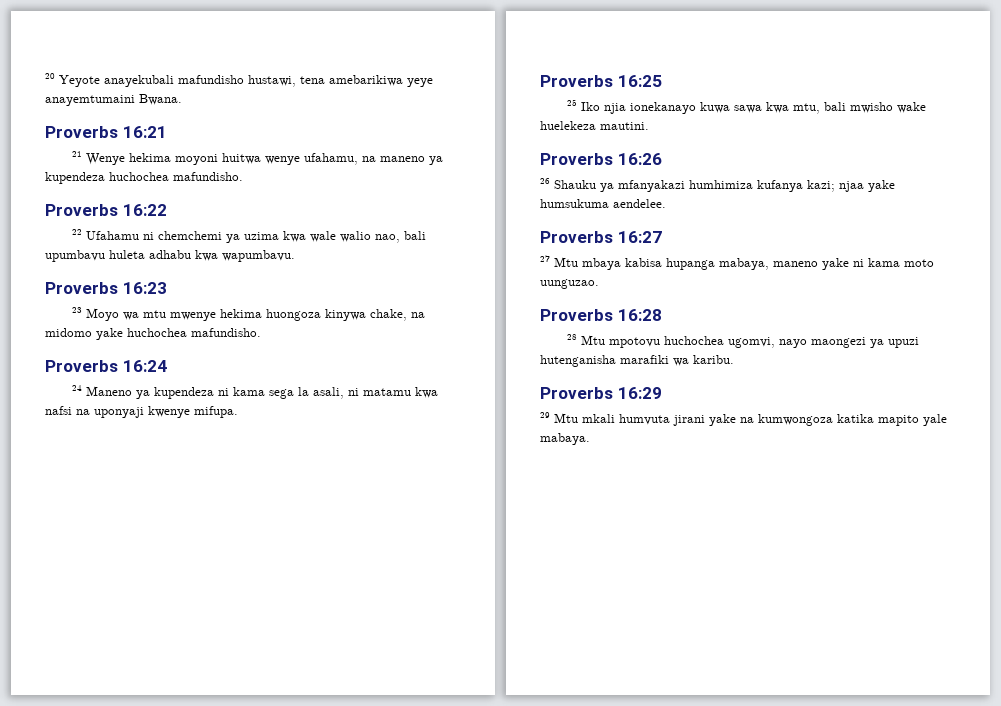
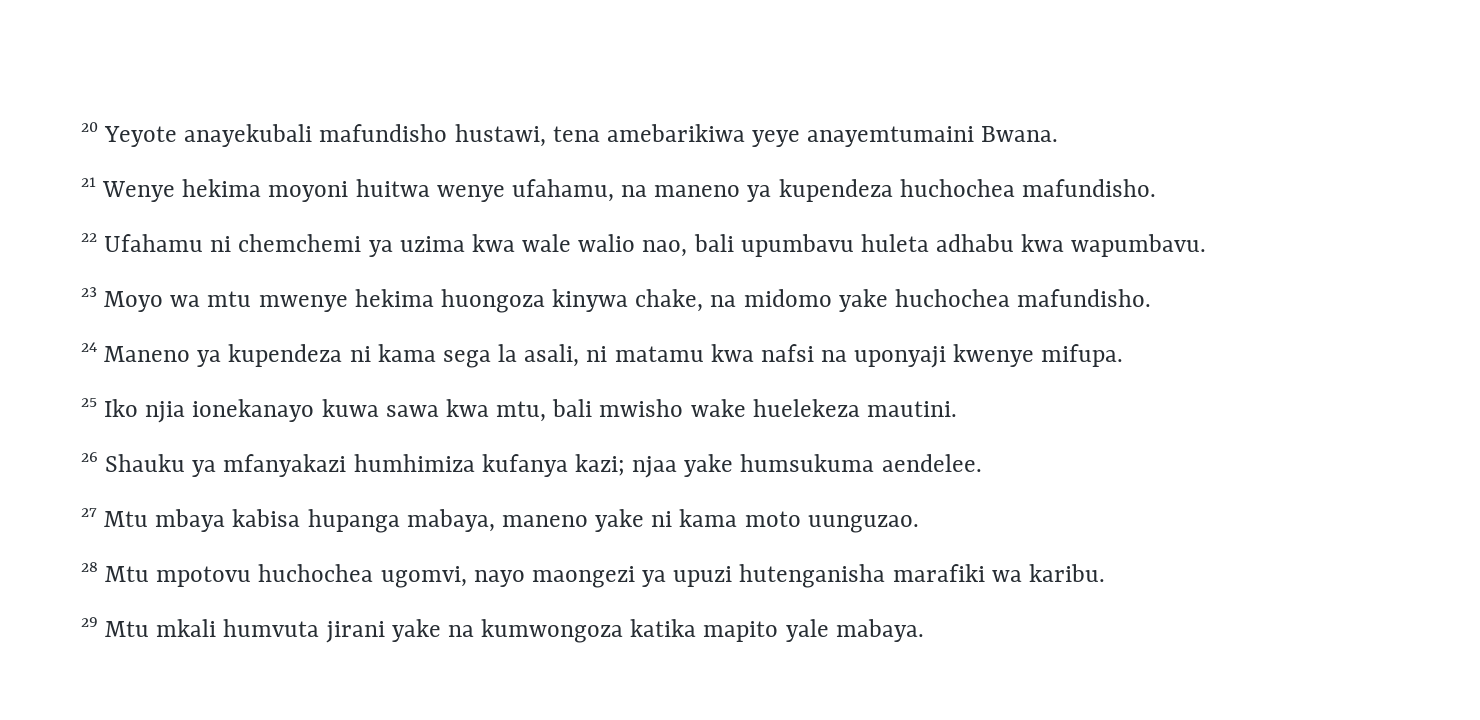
- Proverbs 16:21
- Proverbs 16:22
- Proverbs 16:23
- Proverbs 16:24
- Proverbs 16:25
- Proverbs 16:26
- Proverbs 16:27
- Proverbs 16:28
- Proverbs 16:29

